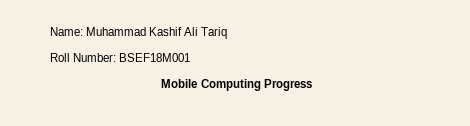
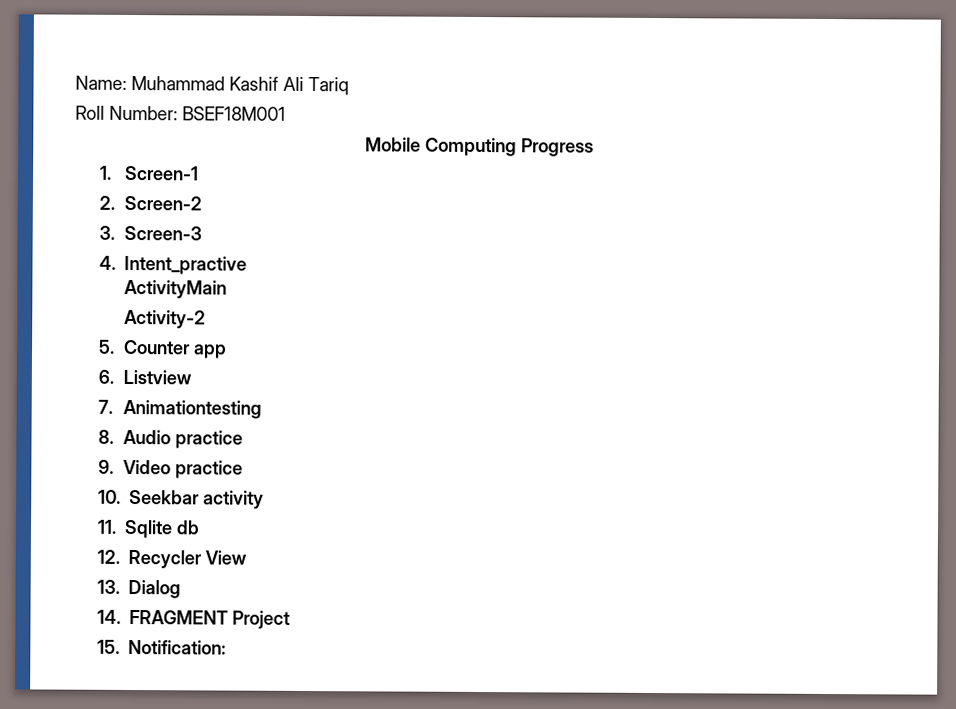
+ 1. Screen-1
+ 2. Screen-2
+ 3. Screen-3
+ 4. Intent_practive
+ ActivityMain
+ Activity-2
+ 5. Counter app
+ 6. Listview
+ 7. Animationtesting
+ 8. Audio practice
+ 9. Video practice
+ 10. Seekbar activity
+ 11. Sqlite db
+ 12. Recycler View
+ 13. Dialog
+ 14. FRAGMENT Project
+ 15. Notification:

